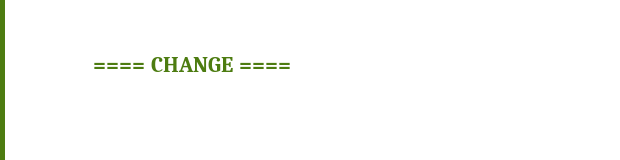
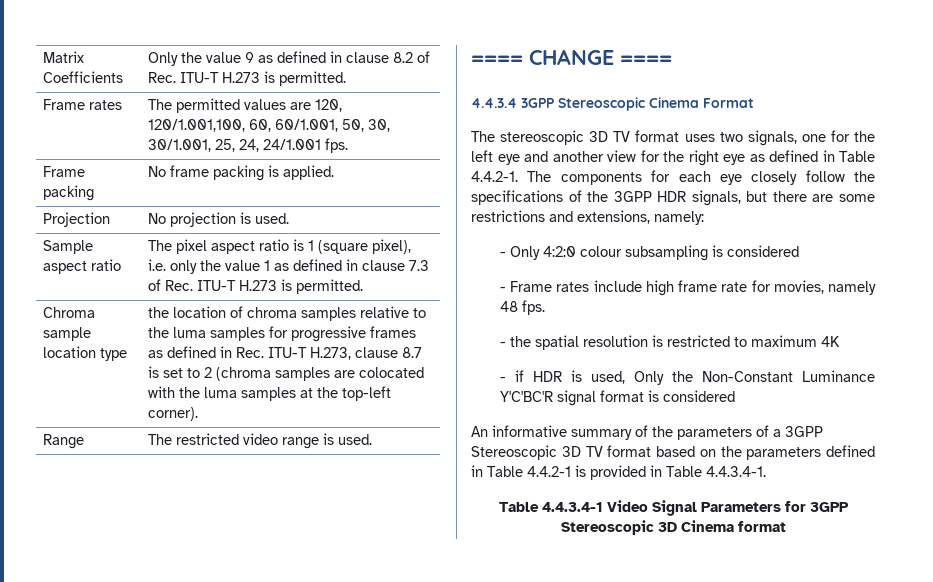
+ Matrix Coefficients | Only the value 9 as defined in clause 8.2 of Rec. ITU-T H.273 is permitted.
+ Frame rates | The permitted values are 120, 120/1.001,100, 60, 60/1.001, 50, 30, 30/1.001, 25, 24, 24/1.001 fps.
+ Frame packing | No frame packing is applied.
+ Projection | No projection is used.
+ Sample aspect ratio | The pixel aspect ratio is 1 (square pixel), i.e. only the value 1 as defined in clause 7.3 of Rec. ITU-T H.273 is permitted.
+ Chroma sample location type | the location of chroma samples relative to the luma samples for progressive frames as defined in Rec. ITU-T H.273, clause 8.7 is set to 2 (chroma samples are colocated with the luma samples at the top-left corner).
+ Range | The restricted video range is used.
  ==== CHANGE ====
+ 4.4.3.4 3GPP Stereoscopic Cinema Format
+ The stereoscopic 3D TV format uses two signals, one for the left eye and another view for the right eye as defined in Table 4.4.2-1. The components for each eye closely follow the specifications of the 3GPP HDR signals, but there are some restrictions and extensions, namely:
+ - Only 4:2:0 colour subsampling is considered
+ - Frame rates include high frame rate for movies, namely 48 fps.
+ - the spatial resolution is restricted to maximum 4K
+ - if HDR is used, Only the Non-Constant Luminance Y'C'BC'R signal format is considered
+ An informative summary of the parameters of a 3GPP Stereoscopic 3D TV format based on the parameters defined in Table 4.4.2-1 is provided in Table 4.4.3.4-1.
+ Table 4.4.3.4-1 Video Signal Parameters for 3GPP Stereoscopic 3D Cinema format

